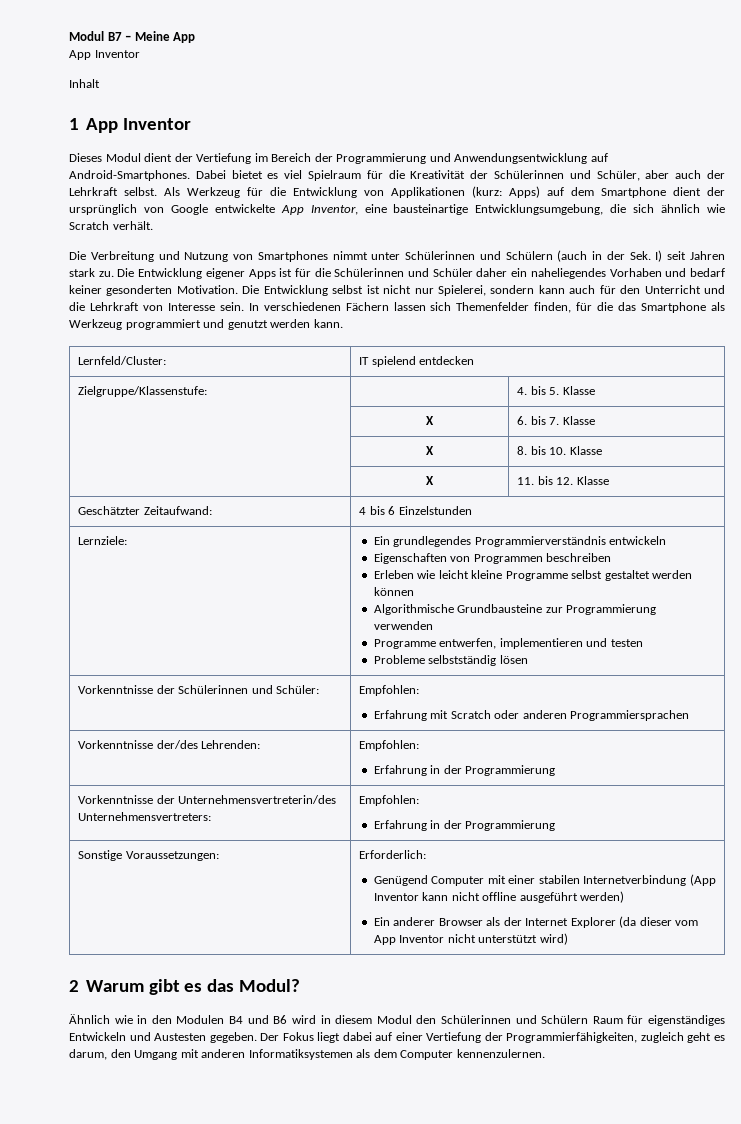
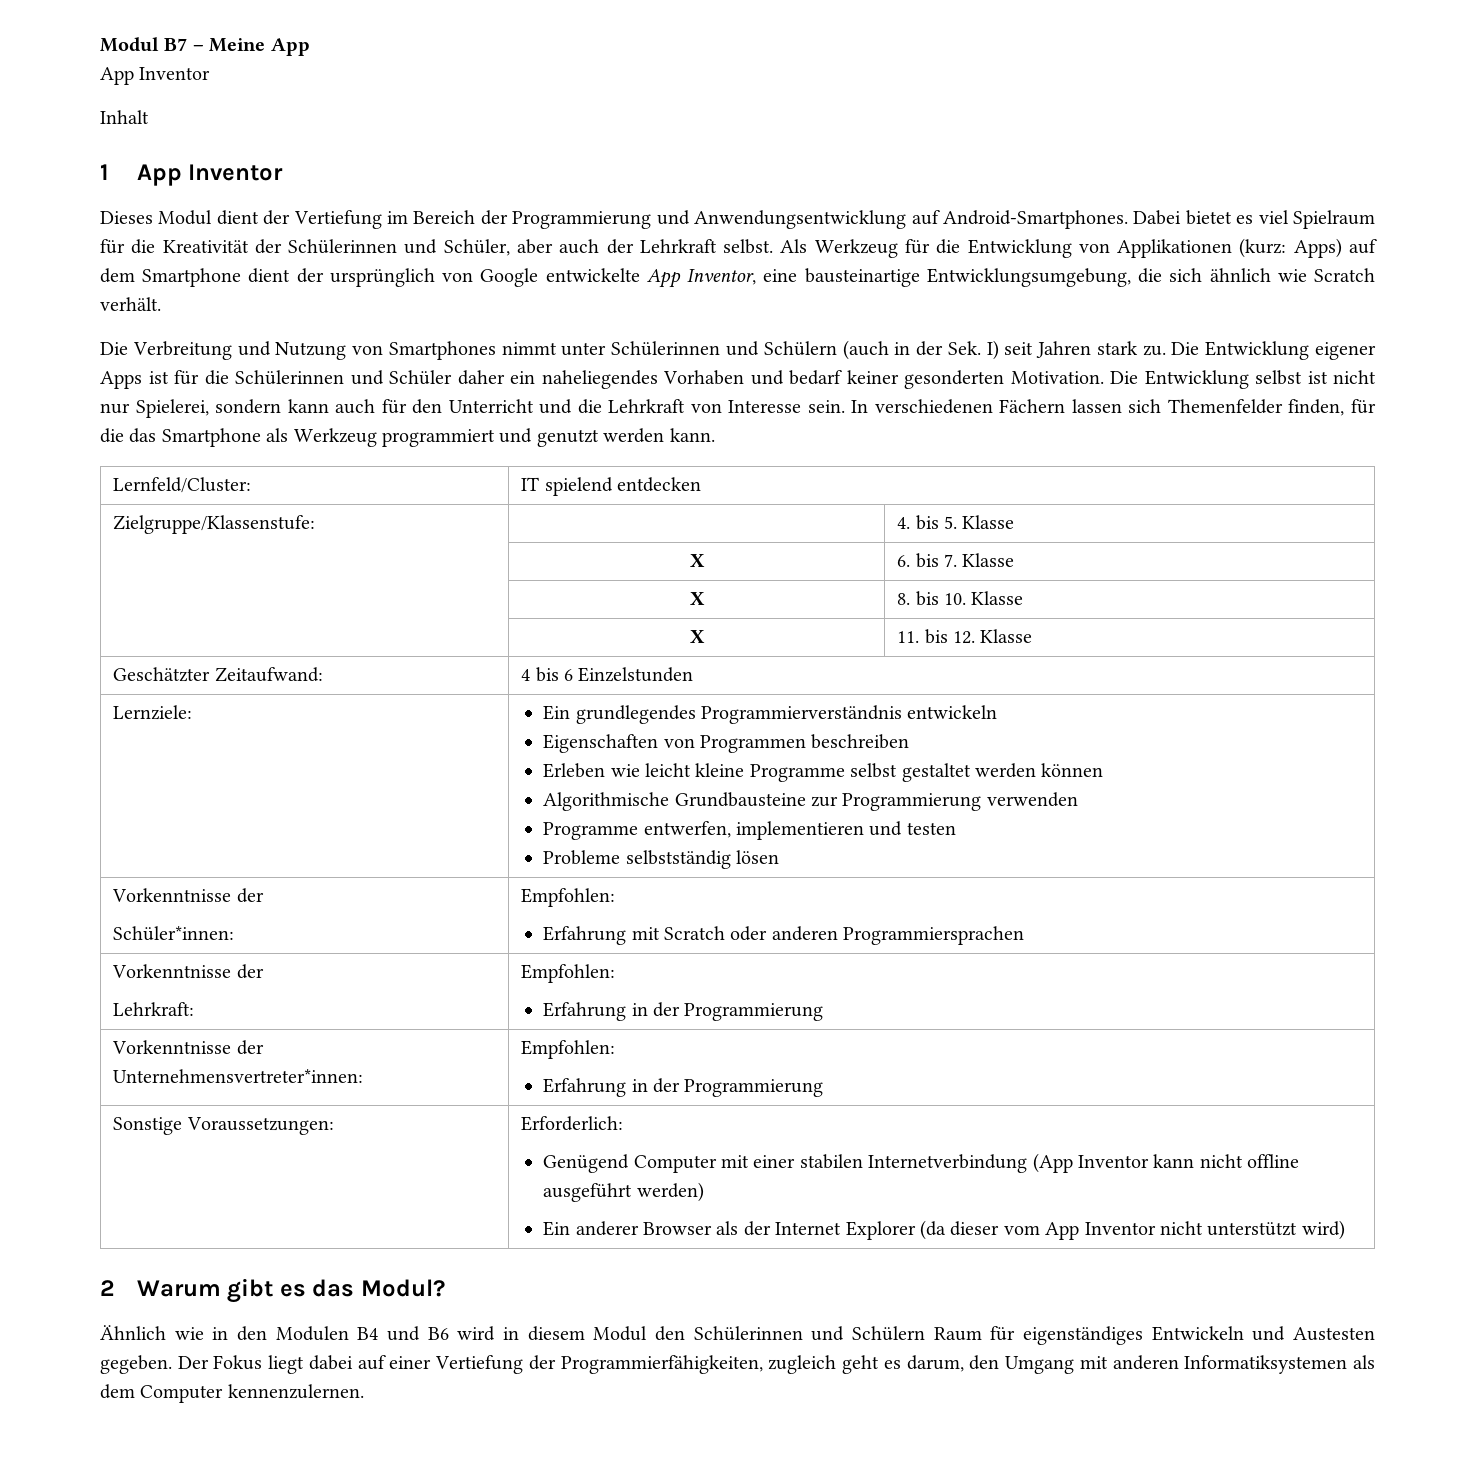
  Lernziele: | Ein grundlegendes Programmierverständnis entwickeln
  Eigenschaften von Programmen beschreiben
  Erleben wie leicht kleine Programme selbst gestaltet werden können
  Algorithmische Grundbausteine zur Programmierung verwenden
  Programme entwerfen, implementieren und testen
  Probleme selbstständig lösen
- Vorkenntnisse der Schülerinnen und Schüler: | Empfohlen:
+ Vorkenntnisse der
+ Schüler*innen: | Empfohlen:
  Erfahrung mit Scratch oder anderen Programmiersprachen
- Vorkenntnisse der/des Lehrenden: | Empfohlen:
+ Vorkenntnisse der
+ Lehrkraft: | Empfohlen:
- Vorkenntnisse der Unternehmensvertreterin/des Unternehmensvertreters: | Empfohlen:
+ Vorkenntnisse der Unternehmensvertreter*innen: | Empfohlen:

